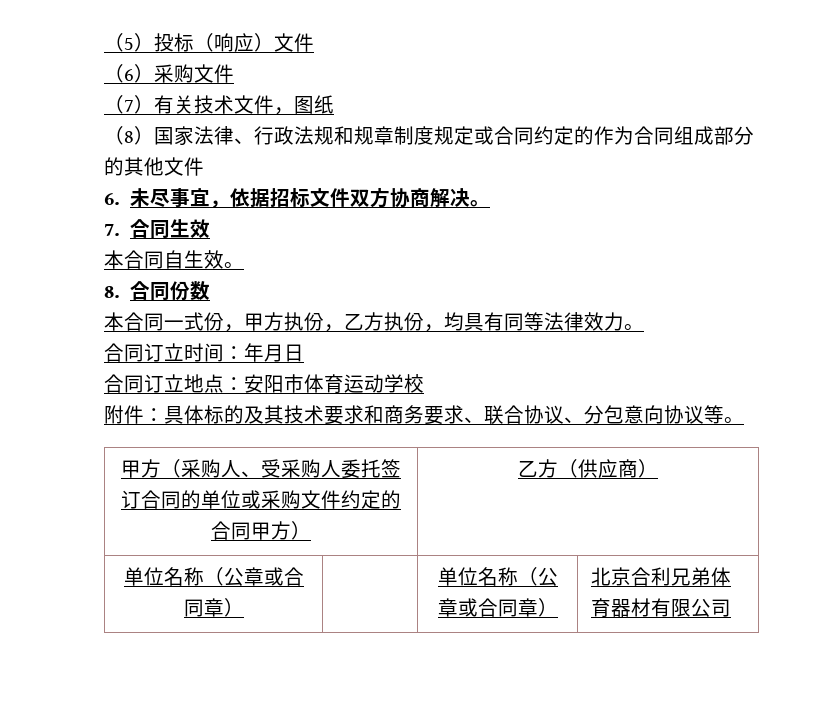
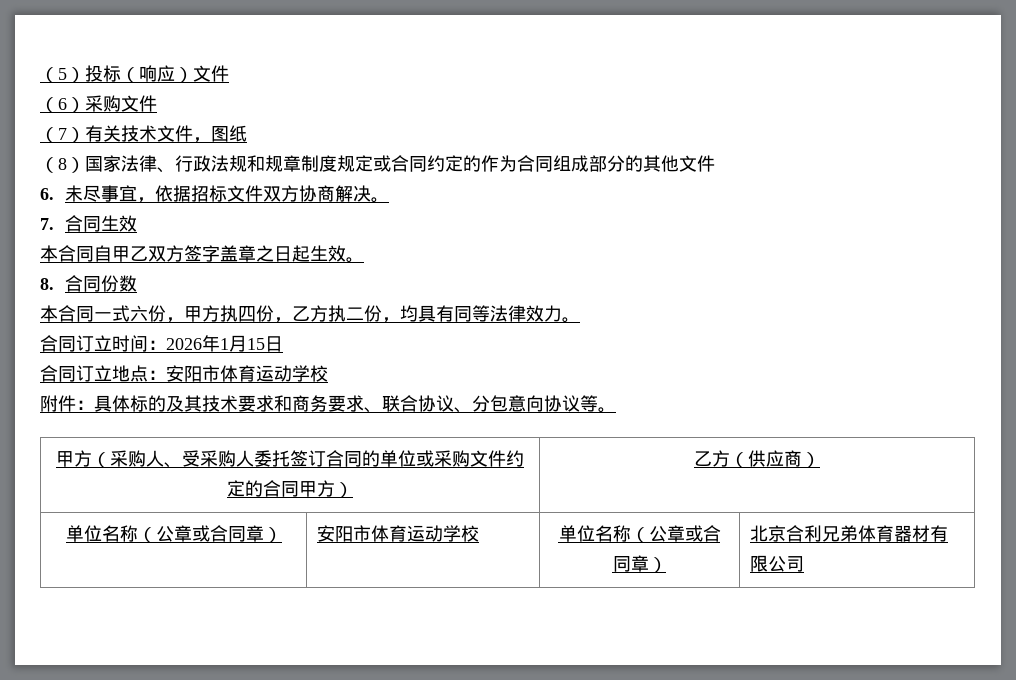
- 本合同自生效。
+ 本合同自甲乙双方签字盖章之日起生效。
- 本合同一式份，甲方执份，乙方执份，均具有同等法律效力。
+ 本合同一式六份，甲方执四份，乙方执二份，均具有同等法律效力。
- 合同订立时间：年月日
+ 合同订立时间：2026年1月15日
- 单位名称（公章或合同章） | | 单位名称（公章或合同章） | 北京合利兄弟体育器材有限公司
+ 单位名称（公章或合同章） | 安阳市体育运动学校 | 单位名称（公章或合同章） | 北京合利兄弟体育器材有限公司

